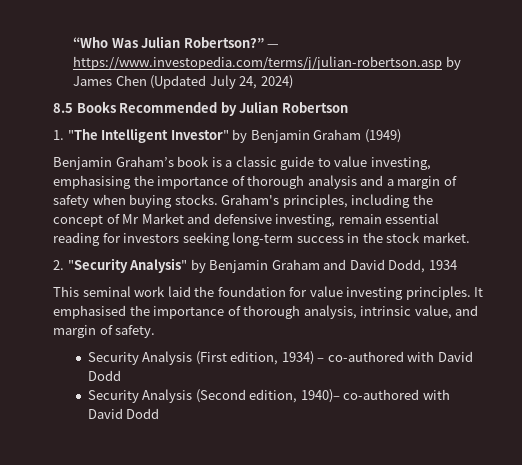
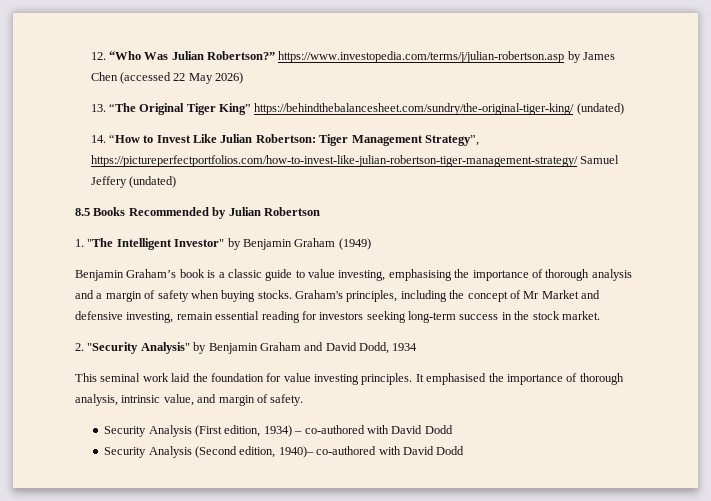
- “Who Was Julian Robertson?” — https://www.investopedia.com/terms/j/julian-robertson.asp by James Chen (Updated July 24, 2024)
+ 12. “Who Was Julian Robertson?” https://www.investopedia.com/terms/j/julian-robertson.asp by James Chen (accessed 22 May 2026)
+ 13. “The Original Tiger King” https://behindthebalancesheet.com/sundry/the-original-tiger-king/ (undated)
+ 14. “How to Invest Like Julian Robertson: Tiger Management Strategy”, https://pictureperfectportfolios.com/how-to-invest-like-julian-robertson-tiger-management-strategy/ Samuel Jeffery (undated)

